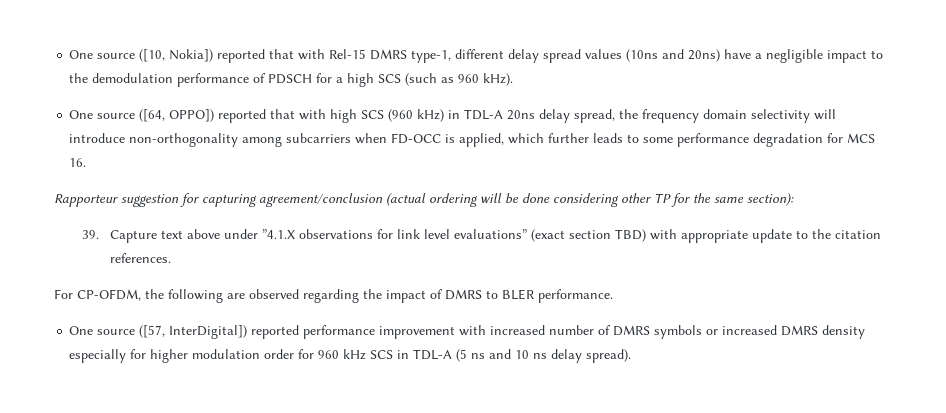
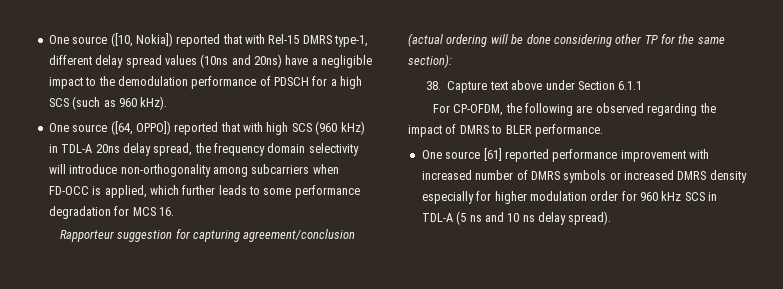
- 39. Capture text above under ”4.1.X observations for link level evaluations” (exact section TBD) with appropriate update to the citation references.
+ 38. Capture text above under Section 6.1.1
- One source ([57, InterDigital]) reported performance improvement with increased number of DMRS symbols or increased DMRS density especially for higher modulation order for 960 kHz SCS in TDL-A (5 ns and 10 ns delay spread).
+ One source [61] reported performance improvement with increased number of DMRS symbols or increased DMRS density especially for higher modulation order for 960 kHz SCS in TDL-A (5 ns and 10 ns delay spread).

